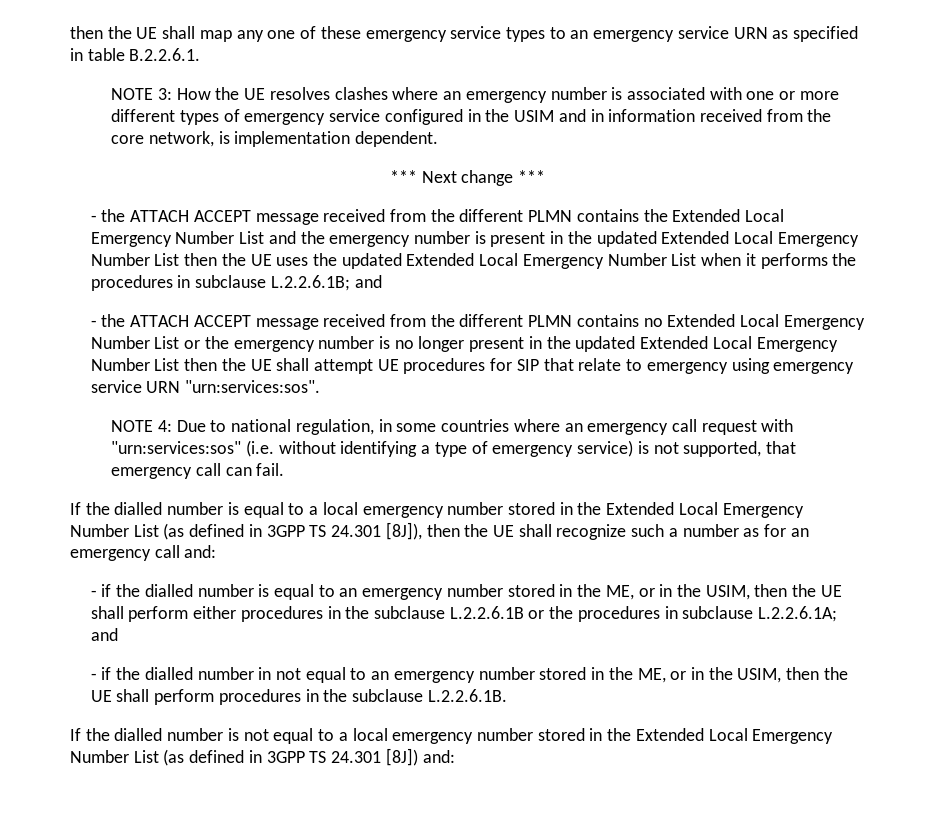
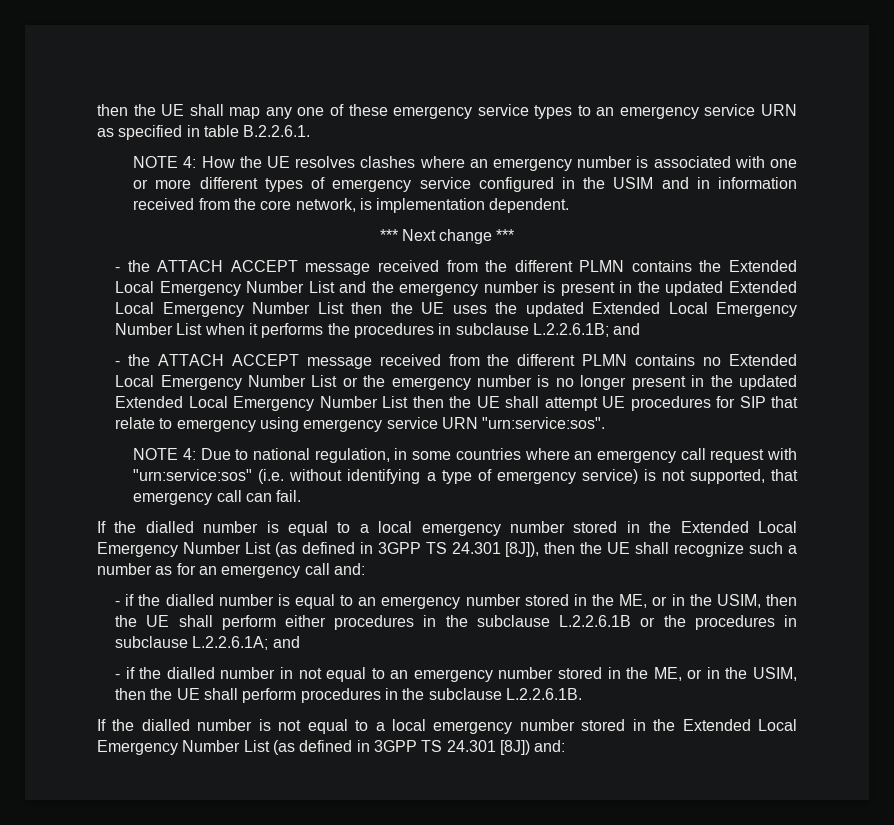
- NOTE 3: How the UE resolves clashes where an emergency number is associated with one or more different types of emergency service configured in the USIM and in information received from the core network, is implementation dependent.
+ NOTE 4: How the UE resolves clashes where an emergency number is associated with one or more different types of emergency service configured in the USIM and in information received from the core network, is implementation dependent.
- - the ATTACH ACCEPT message received from the different PLMN contains no Extended Local Emergency Number List or the emergency number is no longer present in the updated Extended Local Emergency Number List then the UE shall attempt UE procedures for SIP that relate to emergency using emergency service URN "urn:services:sos".
+ - the ATTACH ACCEPT message received from the different PLMN contains no Extended Local Emergency Number List or the emergency number is no longer present in the updated Extended Local Emergency Number List then the UE shall attempt UE procedures for SIP that relate to emergency using emergency service URN "urn:service:sos".
- NOTE 4: Due to national regulation, in some countries where an emergency call request with "urn:services:sos" (i.e. without identifying a type of emergency service) is not supported, that emergency call can fail.
+ NOTE 4: Due to national regulation, in some countries where an emergency call request with "urn:service:sos" (i.e. without identifying a type of emergency service) is not supported, that emergency call can fail.

